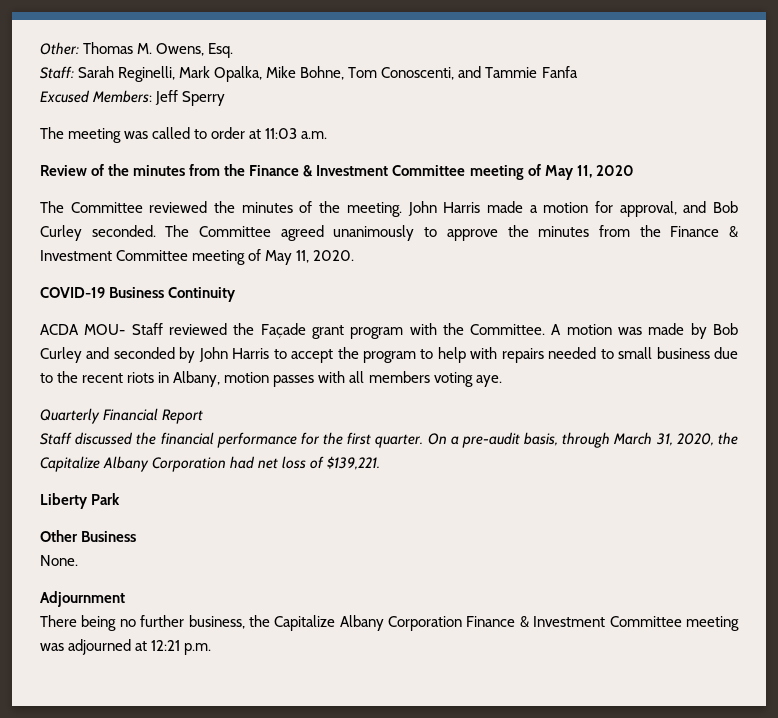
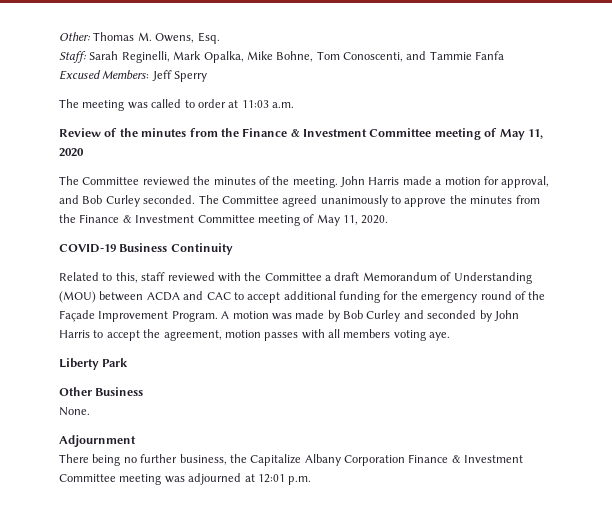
- ACDA MOU- Staff reviewed the Façade grant program with the Committee.
+ Related to this, staff reviewed with the Committee a draft Memorandum of Understanding (MOU) between ACDA and CAC to accept additional funding for the emergency round of the Façade Improvement Program.
- A motion was made by Bob Curley and seconded by John Harris to accept the program to help with repairs needed to small business due to the recent riots in Albany, motion passes with all members voting aye.
+ A motion was made by Bob Curley and seconded by John Harris to accept the agreement, motion passes with all members voting aye.
- Quarterly Financial Report
- Staff discussed the financial performance for the first quarter. On a pre-audit basis, through March 31, 2020, the Capitalize Albany Corporation had net loss of $139,221.
- There being no further business, the Capitalize Albany Corporation Finance & Investment Committee meeting was adjourned at 12:21 p.m.
+ There being no further business, the Capitalize Albany Corporation Finance & Investment Committee meeting was adjourned at 12:01 p.m.

